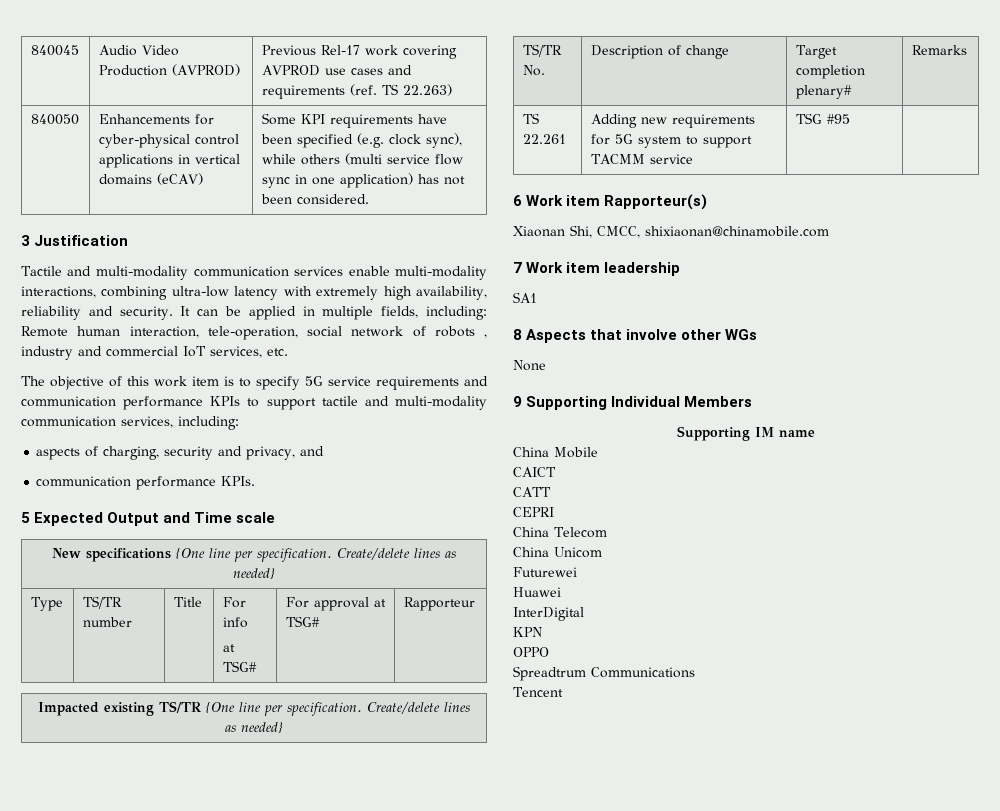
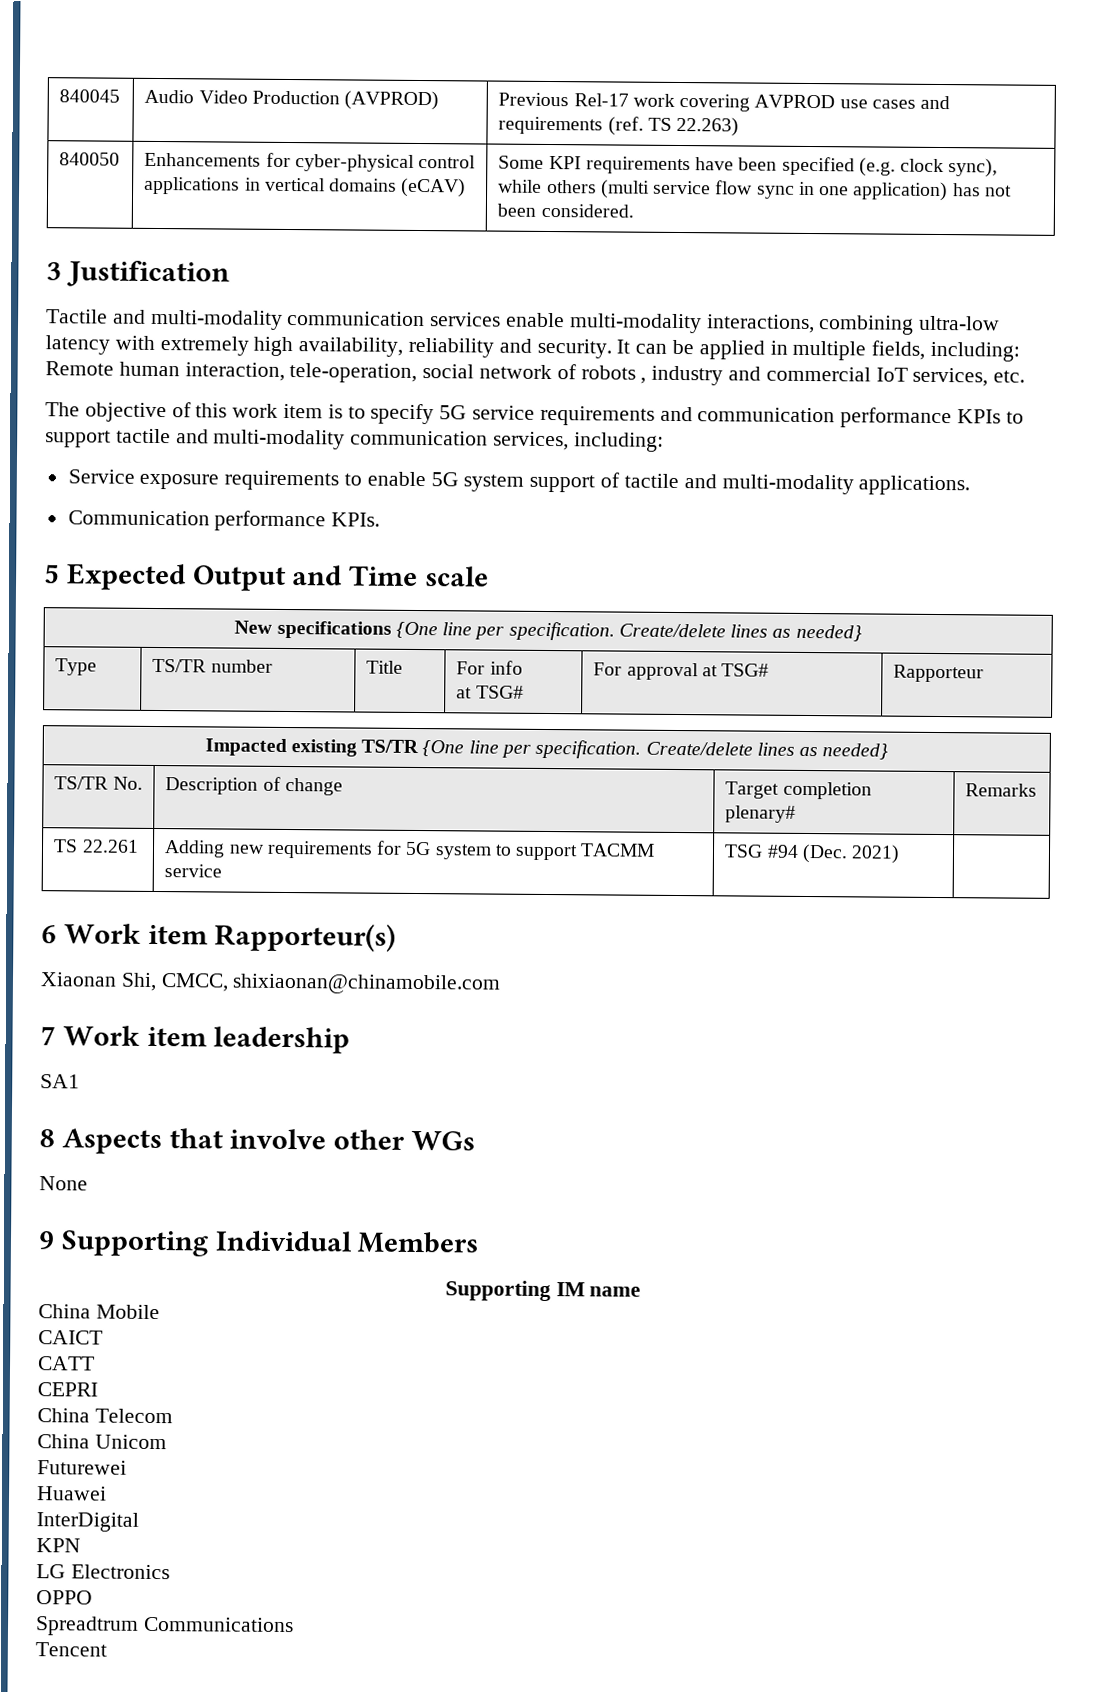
- aspects of charging, security and privacy, and
- communication performance KPIs.
+ Service exposure requirements to enable 5G system support of tactile and multi-modality applications.
+ Communication performance KPIs.
- TS 22.261 | Adding new requirements for 5G system to support TACMM service | TSG #95 |
+ TS 22.261 | Adding new requirements for 5G system to support TACMM service | TSG #94 (Dec. 2021) |
+ LG Electronics

